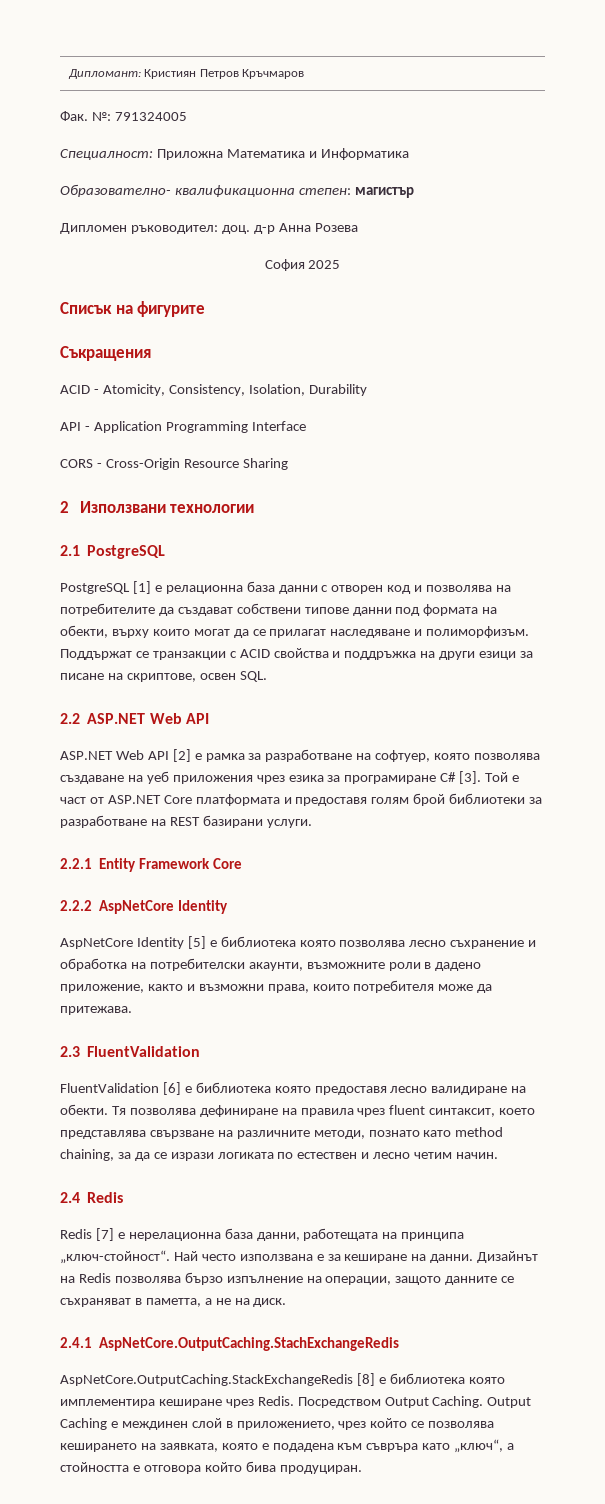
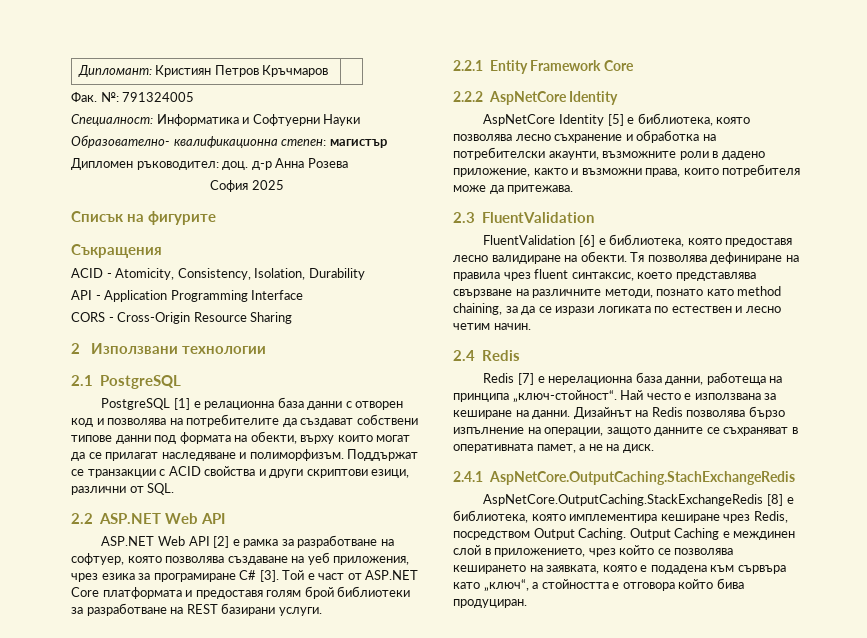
- Специалност: Приложна Математика и Информатика
+ Специалност: Информатика и Софтуерни Науки
- Поддържат се транзакции с ACID свойства и поддръжка на други езици за писане на скриптове, освен SQL.
+ Поддържат се транзакции с ACID свойства и други скриптови езици, различни от SQL.
- ASP.NET Web API [2] е рамка за разработване на софтуер, която позволява създаване на уеб приложения чрез езика за програмиране C# [3].
+ ASP.NET Web API [2] е рамка за разработване на софтуер, която позволява създаване на уеб приложения, чрез езика за програмиране C# [3].
- AspNetCore Identity [5] е библиотека която позволява лесно съхранение и обработка на потребителски акаунти, възможните роли в дадено приложение, както и възможни права, които потребителя може да притежава.
+ AspNetCore Identity [5] е библиотека, която позволява лесно съхранение и обработка на потребителски акаунти, възможните роли в дадено приложение, както и възможни права, които потребителя може да притежава.
- FluentValidation [6] e библиотека която предоставя лесно валидиране на обекти.
+ FluentValidation [6] e библиотека, която предоставя лесно валидиране на обекти.
- Тя позволява дефиниране на правила чрез fluent синтаксит, което представлява свързване на различните методи, познато като method chaining, за да се изрази логиката по естествен и лесно четим начин.
+ Тя позволява дефиниране на правила чрез fluent синтаксис, което представлява свързване на различните методи, познато като method chaining, за да се изрази логиката по естествен и лесно четим начин.
- Redis [7] е нерелационна база данни, работещата на принципа „ключ-стойност“.
+ Redis [7] е нерелационна база данни, работеща на принципа „ключ-стойност“.
- Най често използвана е за кеширане на данни.
+ Най често е използвана за кеширане на данни.
- Дизайнът на Redis позволява бързо изпълнение на операции, защото данните се съхраняват в паметта, а не на диск.
+ Дизайнът на Redis позволява бързо изпълнение на операции, защото данните се съхраняват в оперативната памет, а не на диск.
- AspNetCore.OutputCaching.StackExchangeRedis [8] e библиотека която имплементира кеширане чрез Redis. Посредством Output Caching.
+ AspNetCore.OutputCaching.StackExchangeRedis [8] e библиотека, която имплементира кеширане чрез Redis, посредством Output Caching.
- Output Caching е междинен слой в приложението, чрез който се позволява кеширането на заявката, която е подадена към съвръра като „ключ“, а стойността е отговора който бива продуциран.
+ Output Caching е междинен слой в приложението, чрез който се позволява кеширането на заявката, която е подадена към сървъра като „ключ“, а стойността е отговора който бива продуциран.

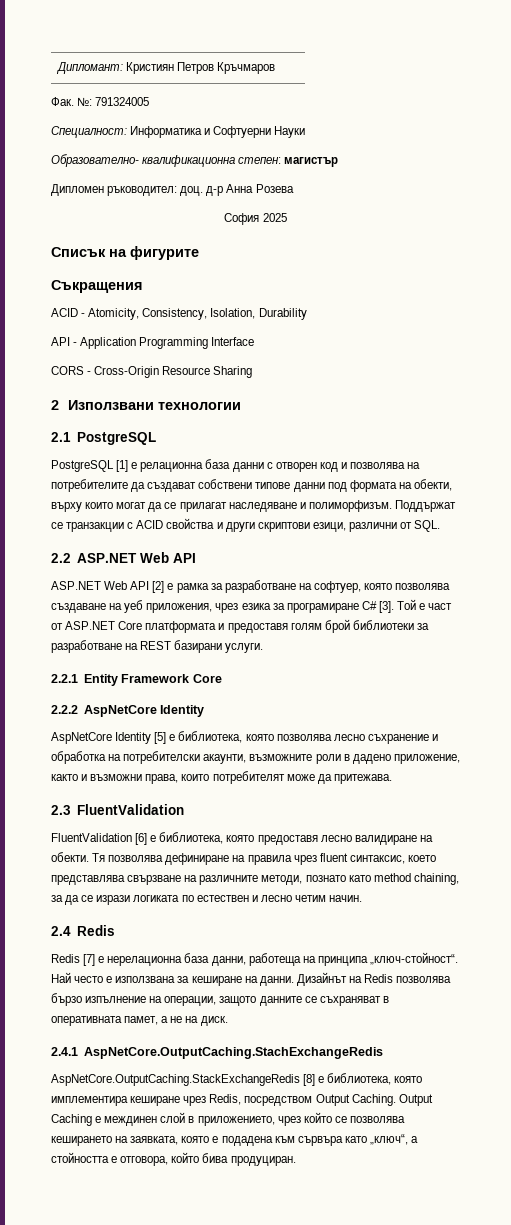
- AspNetCore Identity [5] е библиотека, която позволява лесно съхранение и обработка на потребителски акаунти, възможните роли в дадено приложение, както и възможни права, които потребителя може да притежава.
+ AspNetCore Identity [5] е библиотека, която позволява лесно съхранение и обработка на потребителски акаунти, възможните роли в дадено приложение, както и възможни права, които потребителят може да притежава.
- Output Caching е междинен слой в приложението, чрез който се позволява кеширането на заявката, която е подадена към сървъра като „ключ“, а стойността е отговора който бива продуциран.
+ Output Caching е междинен слой в приложението, чрез който се позволява кеширането на заявката, която е подадена към сървъра като „ключ“, а стойността е отговора, който бива продуциран.

